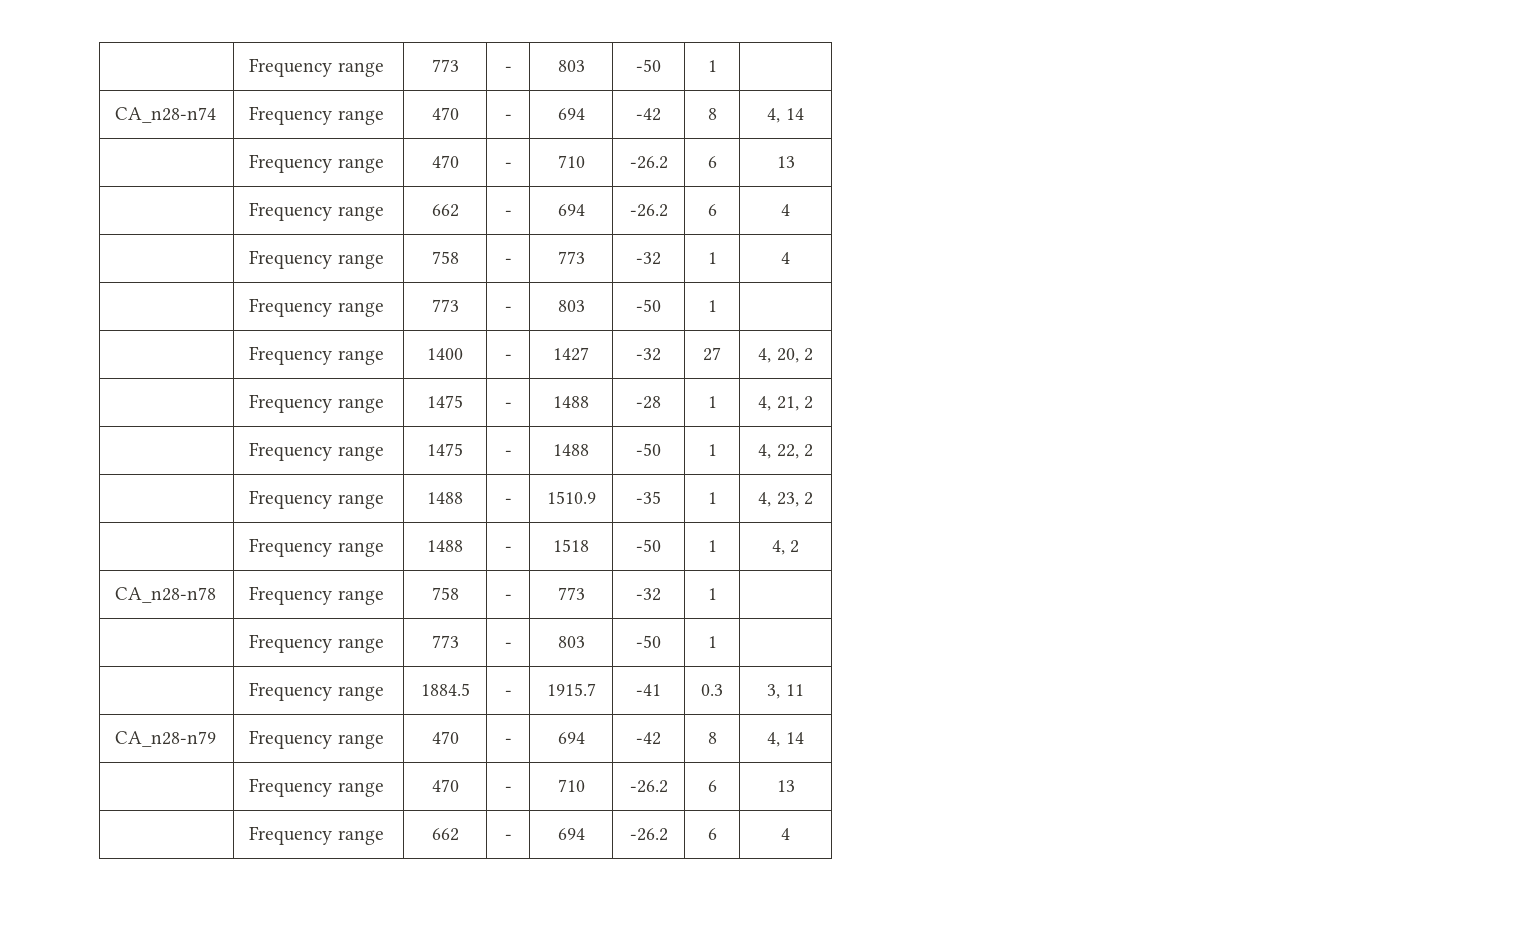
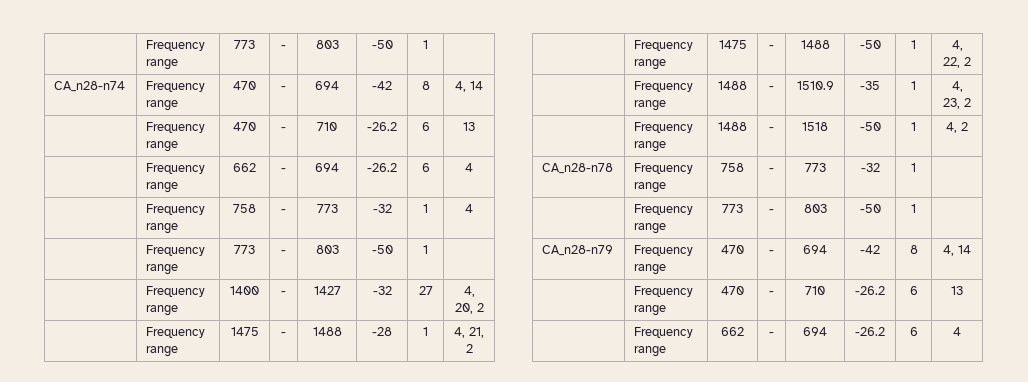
- | Frequency range | 1884.5 | - | 1915.7 | -41 | 0.3 | 3, 11

